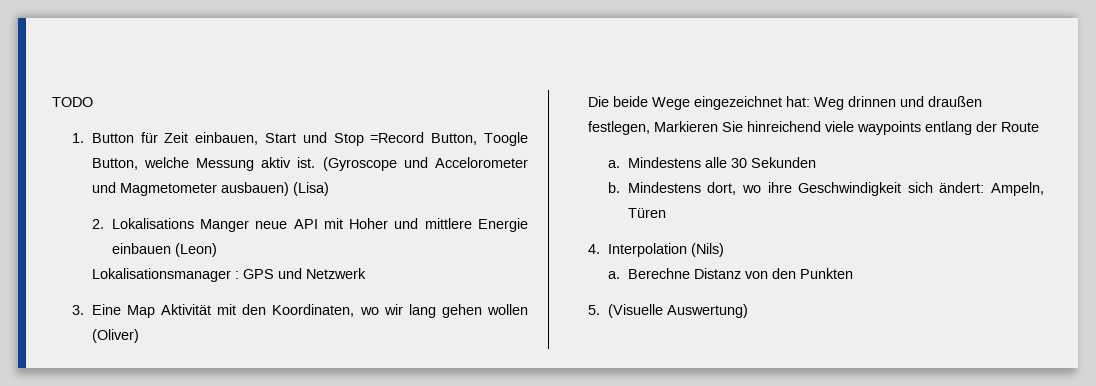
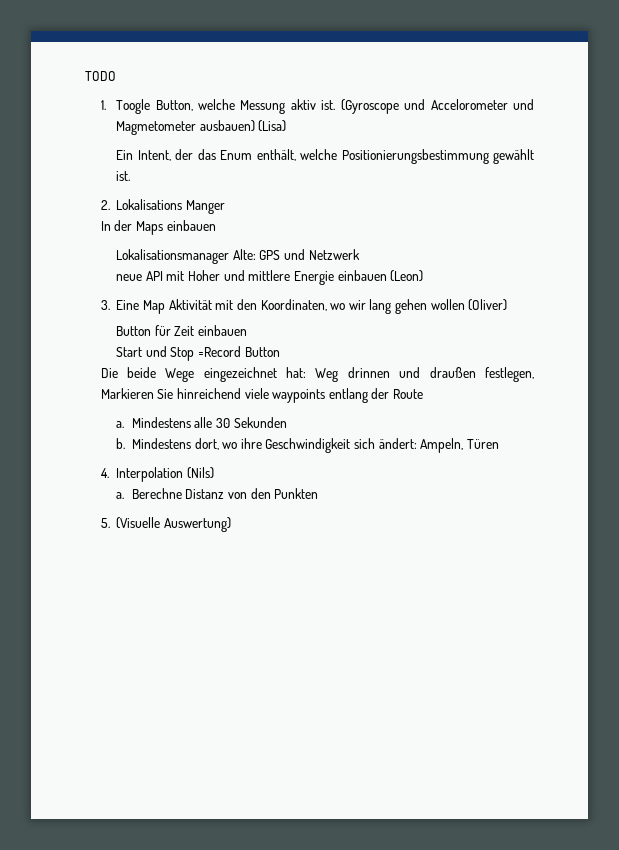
- 1. Button für Zeit einbauen, Start und Stop =Record Button, Toogle Button, welche Messung aktiv ist.
+ 1. Toogle Button, welche Messung aktiv ist.
- 2. Lokalisations Manger neue API mit Hoher und mittlere Energie einbauen (Leon)
+ Ein Intent, der das Enum enthält, welche Positionierungsbestimmung gewählt ist.
+ 2. Lokalisations Manger
+ In der Maps einbauen
+ Lokalisationsmanager Alte: GPS und Netzwerk
+ neue API mit Hoher und mittlere Energie einbauen (Leon)
- Lokalisationsmanager : GPS und Netzwerk
+ Button für Zeit einbauen
+ Start und Stop =Record Button

